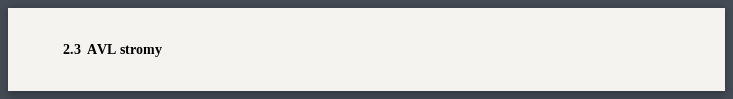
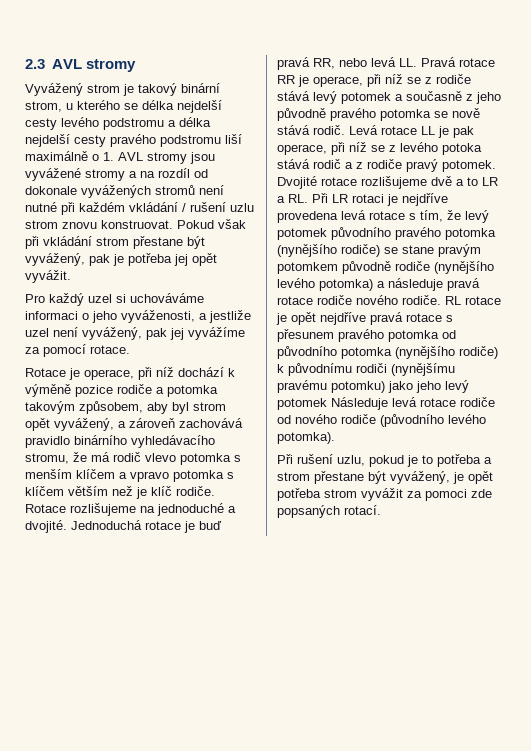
+ Vyvážený strom je takový binární strom, u kterého se délka nejdelší cesty levého podstromu a délka nejdelší cesty pravého podstromu liší maximálně o 1. AVL stromy jsou vyvážené stromy a na rozdíl od dokonale vyvážených stromů není nutné při každém vkládání / rušení uzlu strom znovu konstruovat. Pokud však při vkládání strom přestane být vyvážený, pak je potřeba jej opět vyvážit.
+ Pro každý uzel si uchováváme informaci o jeho vyváženosti, a jestliže uzel není vyvážený, pak jej vyvážíme za pomocí rotace.
+ Rotace je operace, při níž dochází k výměně pozice rodiče a potomka takovým způsobem, aby byl strom opět vyvážený, a zároveň zachovává pravidlo binárního vyhledávacího stromu, že má rodič vlevo potomka s menším klíčem a vpravo potomka s klíčem větším než je klíč rodiče. Rotace rozlišujeme na jednoduché a dvojité. Jednoduchá rotace je buď pravá RR, nebo levá LL. Pravá rotace RR je operace, při níž se z rodiče stává levý potomek a současně z jeho původně pravého potomka se nově stává rodič. Levá rotace LL je pak operace, při níž se z levého potoka stává rodič a z rodiče pravý potomek. Dvojité rotace rozlišujeme dvě a to LR a RL. Při LR rotaci je nejdříve provedena levá rotace s tím, že levý potomek původního pravého potomka (nynějšího rodiče) se stane pravým potomkem původně rodiče (nynějšího levého potomka) a následuje pravá rotace rodiče nového rodiče. RL rotace je opět nejdříve pravá rotace s přesunem pravého potomka od původního potomka (nynějšího rodiče) k původnímu rodiči (nynějšímu pravému potomku) jako jeho levý potomek Následuje levá rotace rodiče od nového rodiče (původního levého potomka).
+ Při rušení uzlu, pokud je to potřeba a strom přestane být vyvážený, je opět potřeba strom vyvážit za pomoci zde popsaných rotací.

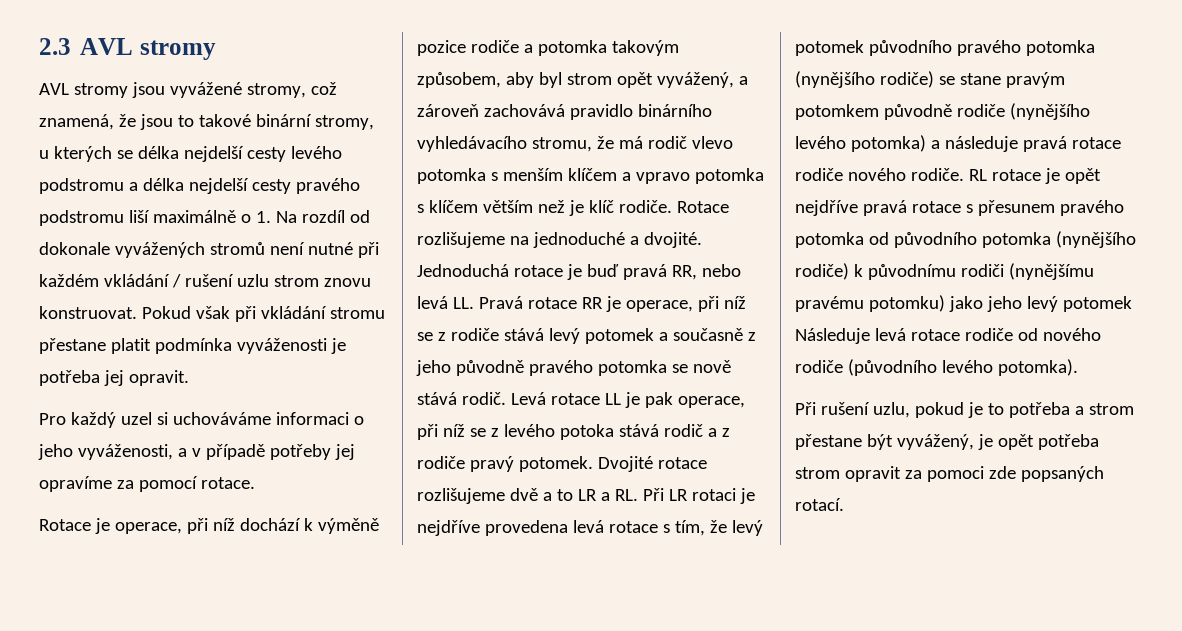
- Vyvážený strom je takový binární strom, u kterého se délka nejdelší cesty levého podstromu a délka nejdelší cesty pravého podstromu liší maximálně o 1. AVL stromy jsou vyvážené stromy a na rozdíl od dokonale vyvážených stromů není nutné při každém vkládání / rušení uzlu strom znovu konstruovat.
+ AVL stromy jsou vyvážené stromy, což znamená, že jsou to takové binární stromy, u kterých se délka nejdelší cesty levého podstromu a délka nejdelší cesty pravého podstromu liší maximálně o 1. Na rozdíl od dokonale vyvážených stromů není nutné při každém vkládání / rušení uzlu strom znovu konstruovat.
- Pokud však při vkládání strom přestane být vyvážený, pak je potřeba jej opět vyvážit.
+ Pokud však při vkládání stromu přestane platit podmínka vyváženosti je potřeba jej opravit.
- Pro každý uzel si uchováváme informaci o jeho vyváženosti, a jestliže uzel není vyvážený, pak jej vyvážíme za pomocí rotace.
+ Pro každý uzel si uchováváme informaci o jeho vyváženosti, a v případě potřeby jej opravíme za pomocí rotace.
- Při rušení uzlu, pokud je to potřeba a strom přestane být vyvážený, je opět potřeba strom vyvážit za pomoci zde popsaných rotací.
+ Při rušení uzlu, pokud je to potřeba a strom přestane být vyvážený, je opět potřeba strom opravit za pomoci zde popsaných rotací.

